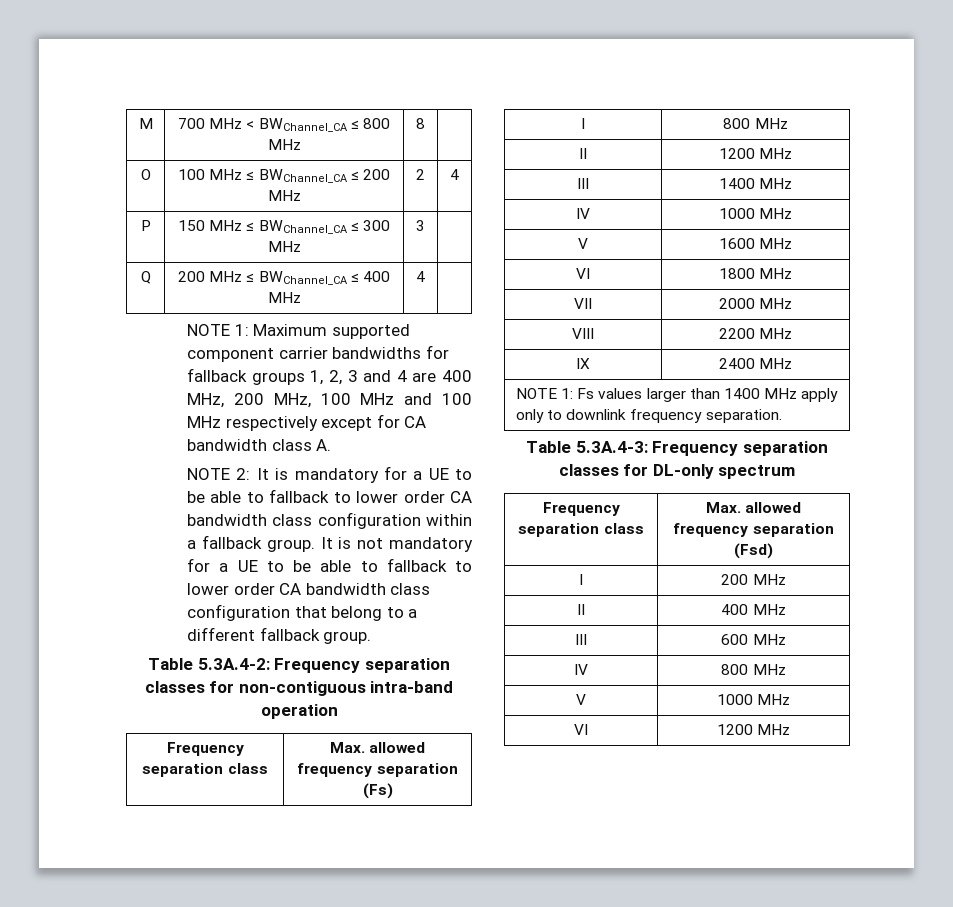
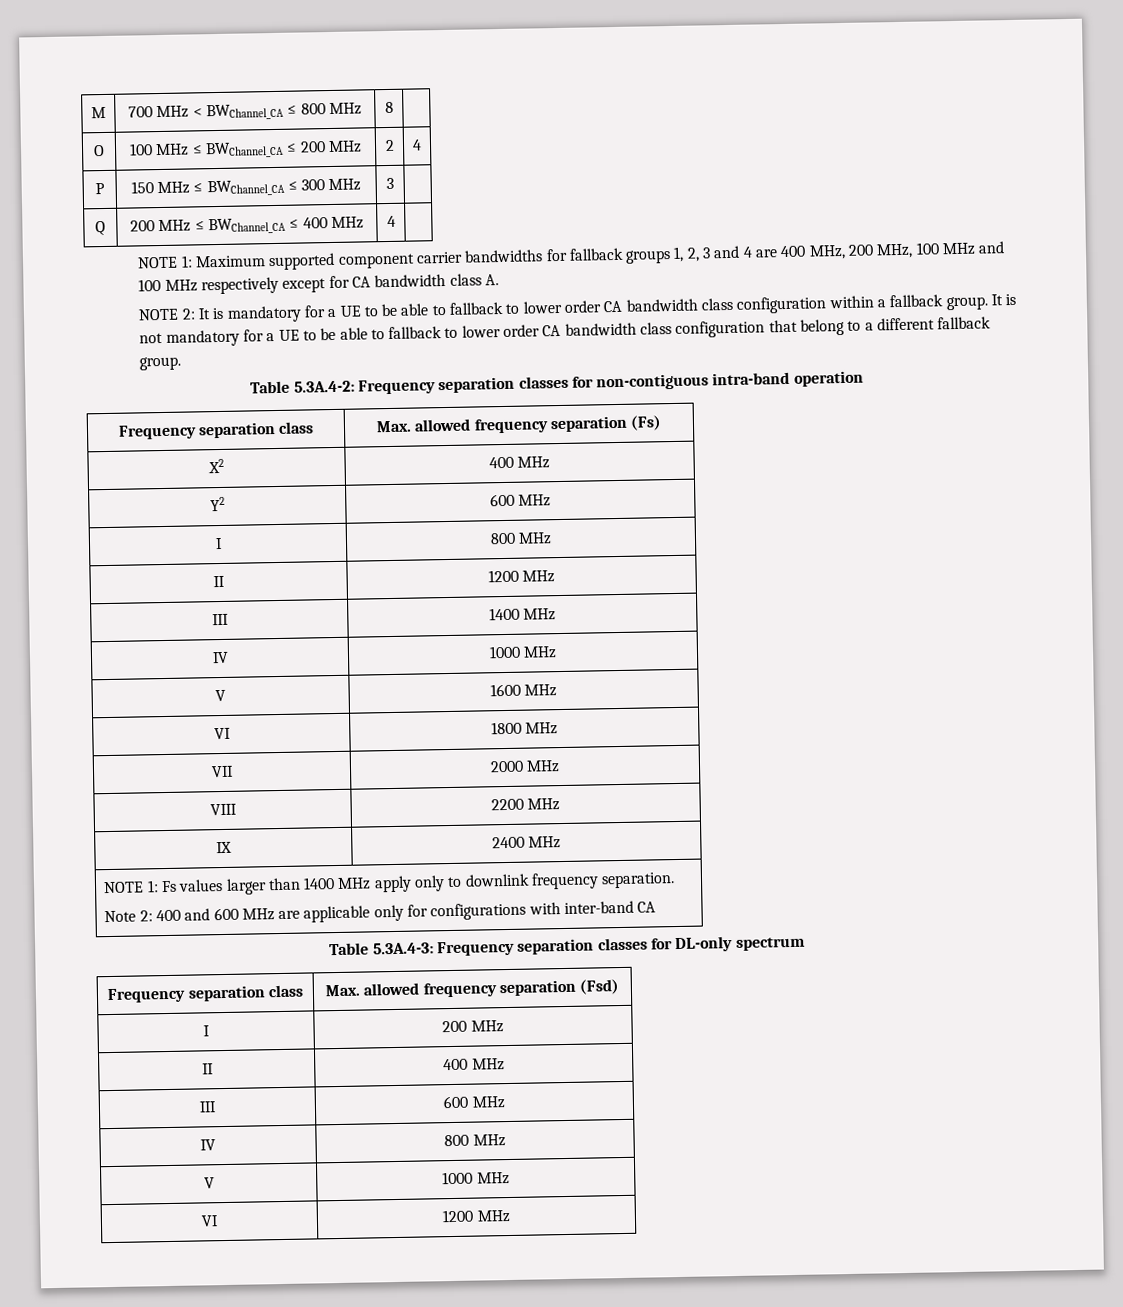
+ X2 | 400 MHz
+ Y2 | 600 MHz
  NOTE 1: Fs values larger than 1400 MHz apply only to downlink frequency separation.
+ Note 2: 400 and 600 MHz are applicable only for configurations with inter-band CA

